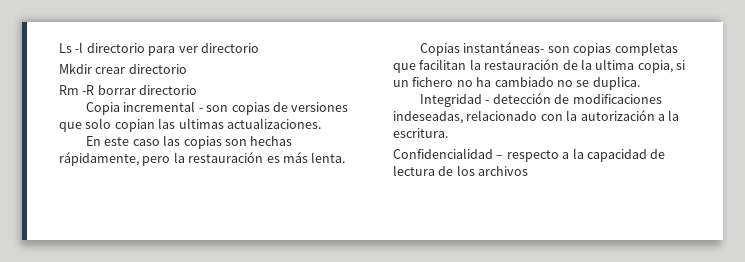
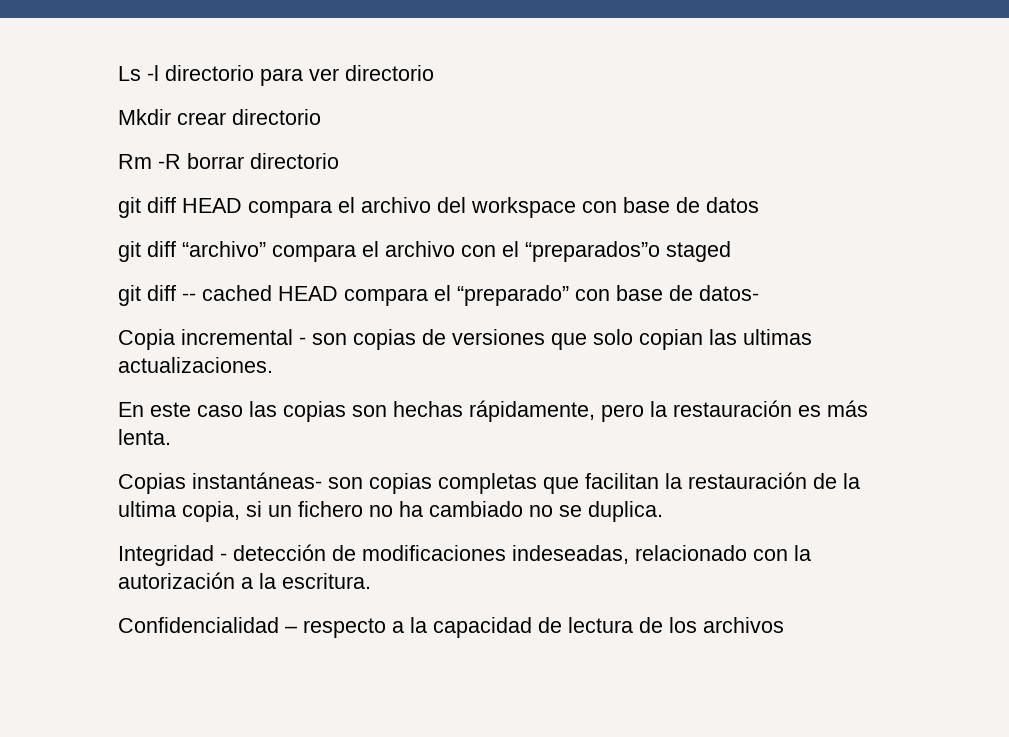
+ git diff HEAD compara el archivo del workspace con base de datos
+ git diff “archivo” compara el archivo con el “preparados”o staged
+ git diff -- cached HEAD compara el “preparado” con base de datos-

